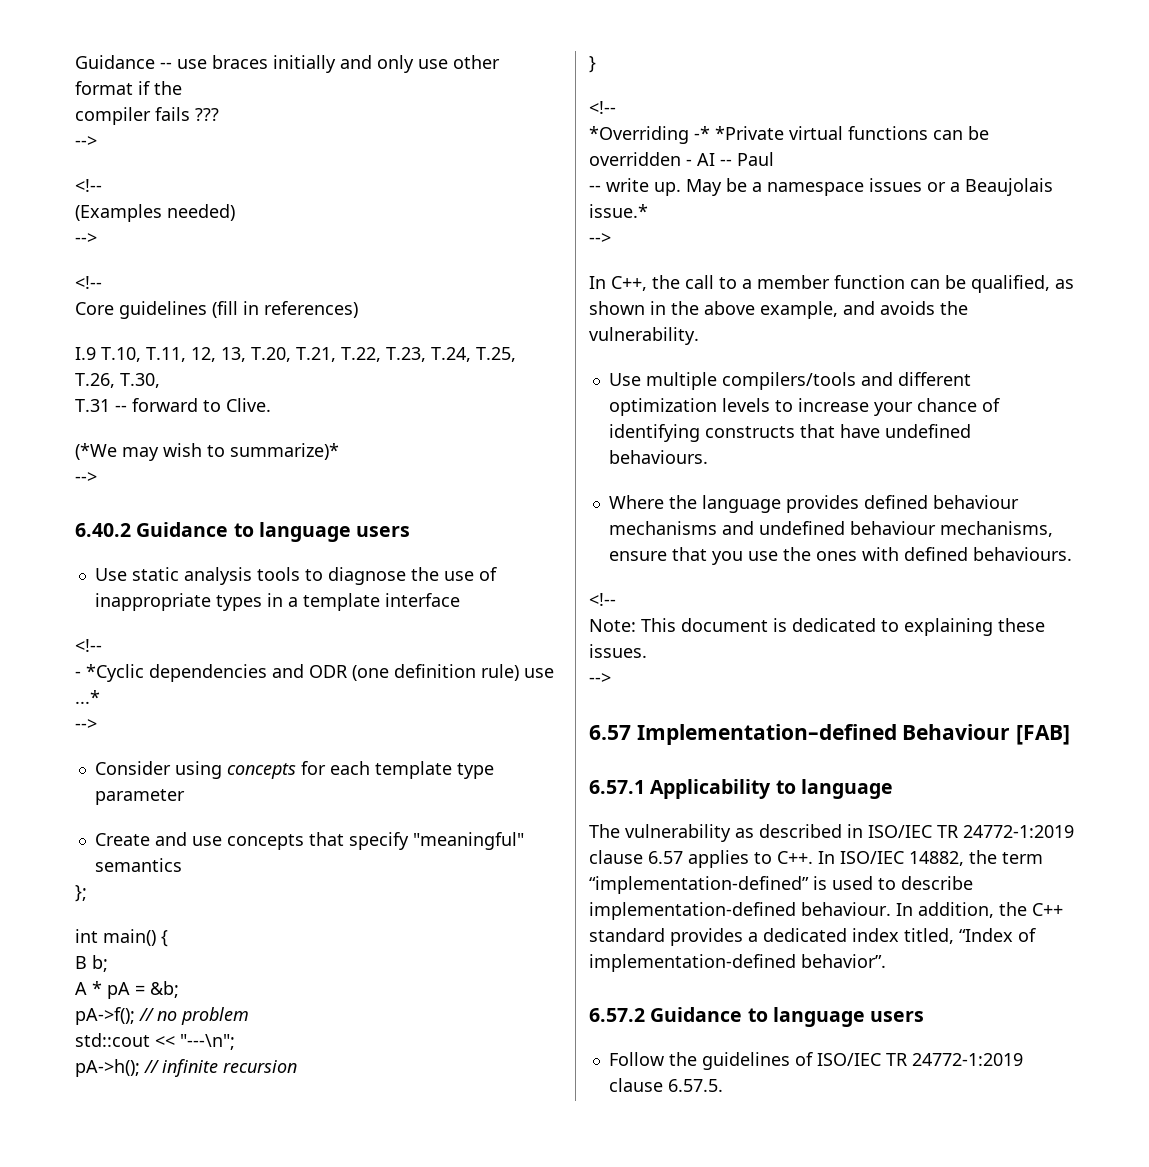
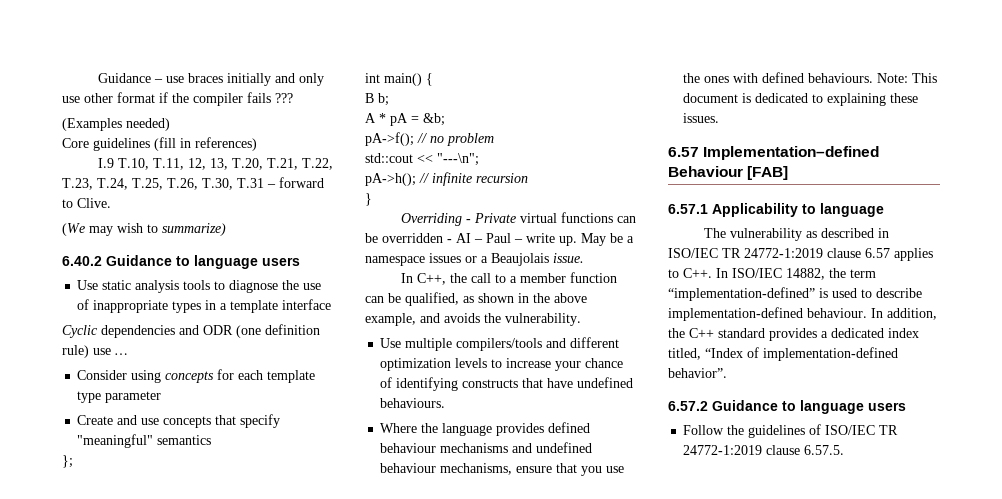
- Guidance -- use braces initially and only use other format if the
- compiler fails ???
- -->
- <!--
+ Guidance – use braces initially and only use other format if the compiler fails ???
  (Examples needed)
- -->
- <!--
- I.9 T.10, T.11, 12, 13, T.20, T.21, T.22, T.23, T.24, T.25, T.26, T.30,
- T.31 -- forward to Clive.
+ I.9 T.10, T.11, 12, 13, T.20, T.21, T.22, T.23, T.24, T.25, T.26, T.30, T.31 – forward to Clive.
- (*We may wish to summarize)*
- -->
+ (We may wish to summarize)
  Use static analysis tools to diagnose the use of inappropriate types in a template interface
- <!--
- - *Cyclic dependencies and ODR (one definition rule) use ...*
- -->
+ Cyclic dependencies and ODR (one definition rule) use …
  }
- <!--
- *Overriding -* *Private virtual functions can be overridden - AI -- Paul
- -- write up.
+ Overriding - Private virtual functions can be overridden - AI – Paul – write up.
- May be a namespace issues or a Beaujolais issue.*
- -->
+ May be a namespace issues or a Beaujolais issue.
- Where the language provides defined behaviour mechanisms and undefined behaviour mechanisms, ensure that you use the ones with defined behaviours.
- <!--
- Note: This document is dedicated to explaining these issues.
- -->
+ Where the language provides defined behaviour mechanisms and undefined behaviour mechanisms, ensure that you use the ones with defined behaviours. Note: This document is dedicated to explaining these issues.

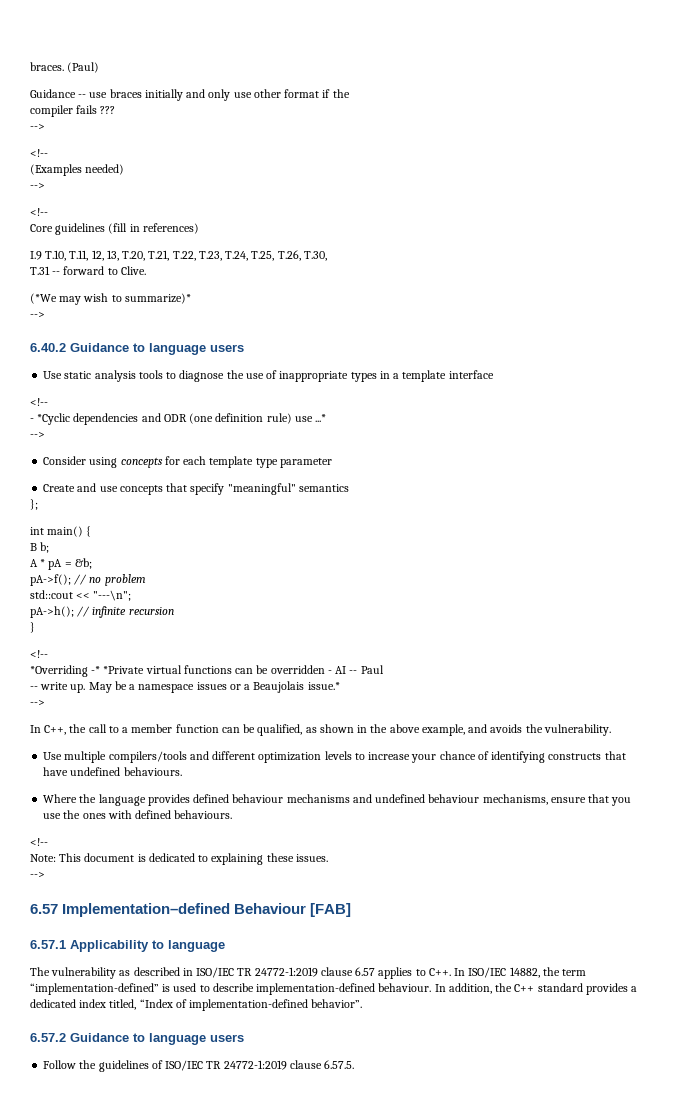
- Guidance – use braces initially and only use other format if the compiler fails ???
+ braces. (Paul)
+ Guidance -- use braces initially and only use other format if the
+ compiler fails ???
+ -->
+ <!--
  (Examples needed)
+ -->
+ <!--
- I.9 T.10, T.11, 12, 13, T.20, T.21, T.22, T.23, T.24, T.25, T.26, T.30, T.31 – forward to Clive.
+ I.9 T.10, T.11, 12, 13, T.20, T.21, T.22, T.23, T.24, T.25, T.26, T.30,
+ T.31 -- forward to Clive.
- (We may wish to summarize)
+ (*We may wish to summarize)*
+ -->
  Use static analysis tools to diagnose the use of inappropriate types in a template interface
- Cyclic dependencies and ODR (one definition rule) use …
+ <!--
+ - *Cyclic dependencies and ODR (one definition rule) use ...*
+ -->
  }
- Overriding - Private virtual functions can be overridden - AI – Paul – write up.
+ <!--
+ *Overriding -* *Private virtual functions can be overridden - AI -- Paul
+ -- write up.
- May be a namespace issues or a Beaujolais issue.
+ May be a namespace issues or a Beaujolais issue.*
+ -->
- Where the language provides defined behaviour mechanisms and undefined behaviour mechanisms, ensure that you use the ones with defined behaviours. Note: This document is dedicated to explaining these issues.
+ Where the language provides defined behaviour mechanisms and undefined behaviour mechanisms, ensure that you use the ones with defined behaviours.
+ <!--
+ Note: This document is dedicated to explaining these issues.
+ -->

